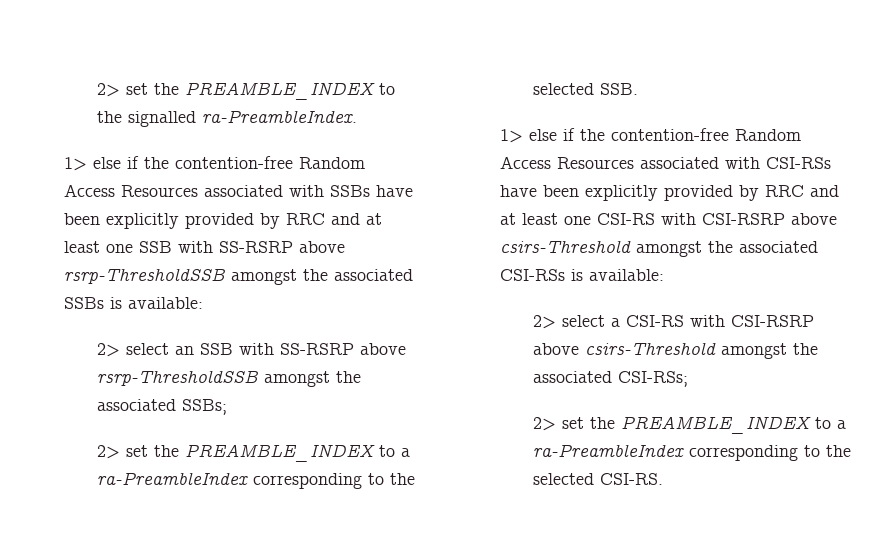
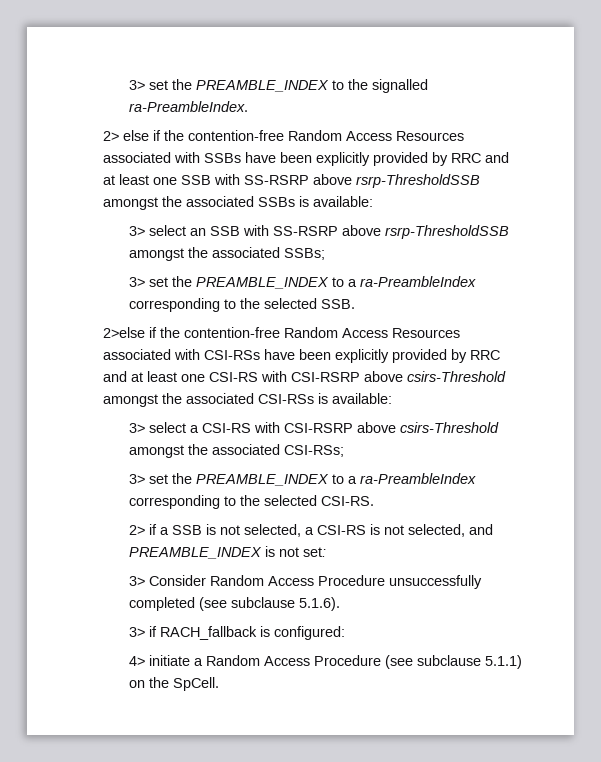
- 2> set the PREAMBLE_INDEX to the signalled ra-PreambleIndex.
+ 3> set the PREAMBLE_INDEX to the signalled ra-PreambleIndex.
- 1> else if the contention-free Random Access Resources associated with SSBs have been explicitly provided by RRC and at least one SSB with SS-RSRP above rsrp-ThresholdSSB amongst the associated SSBs is available:
+ 2> else if the contention-free Random Access Resources associated with SSBs have been explicitly provided by RRC and at least one SSB with SS-RSRP above rsrp-ThresholdSSB amongst the associated SSBs is available:
- 2> select an SSB with SS-RSRP above rsrp-ThresholdSSB amongst the associated SSBs;
+ 3> select an SSB with SS-RSRP above rsrp-ThresholdSSB amongst the associated SSBs;
- 2> set the PREAMBLE_INDEX to a ra-PreambleIndex corresponding to the selected SSB.
+ 3> set the PREAMBLE_INDEX to a ra-PreambleIndex corresponding to the selected SSB.
- 1> else if the contention-free Random Access Resources associated with CSI-RSs have been explicitly provided by RRC and at least one CSI-RS with CSI-RSRP above csirs-Threshold amongst the associated CSI-RSs is available:
+ 2>else if the contention-free Random Access Resources associated with CSI-RSs have been explicitly provided by RRC and at least one CSI-RS with CSI-RSRP above csirs-Threshold amongst the associated CSI-RSs is available:
- 2> select a CSI-RS with CSI-RSRP above csirs-Threshold amongst the associated CSI-RSs;
+ 3> select a CSI-RS with CSI-RSRP above csirs-Threshold amongst the associated CSI-RSs;
- 2> set the PREAMBLE_INDEX to a ra-PreambleIndex corresponding to the selected CSI-RS.
+ 3> set the PREAMBLE_INDEX to a ra-PreambleIndex corresponding to the selected CSI-RS.
+ 2> if a SSB is not selected, a CSI-RS is not selected, and PREAMBLE_INDEX is not set:
+ 3> Consider Random Access Procedure unsuccessfully completed (see subclause 5.1.6).
+ 3> if RACH_fallback is configured:
+ 4> initiate a Random Access Procedure (see subclause 5.1.1) on the SpCell.

